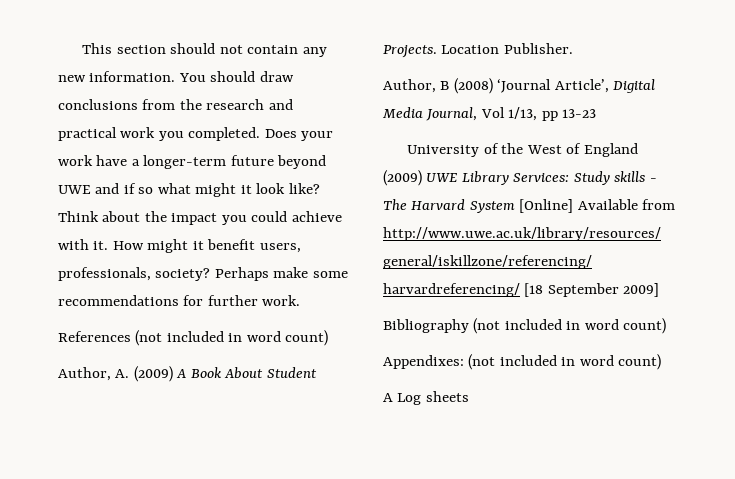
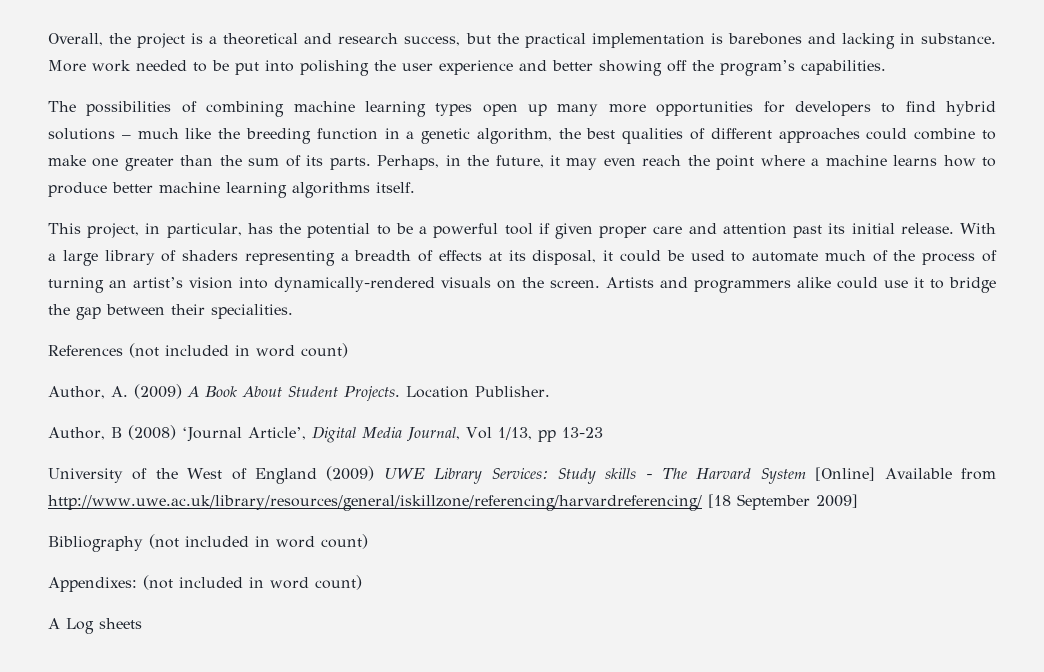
- This section should not contain any new information. You should draw conclusions from the research and practical work you completed. Does your work have a longer-term future beyond UWE and if so what might it look like? Think about the impact you could achieve with it. How might it benefit users, professionals, society? Perhaps make some recommendations for further work.
+ Overall, the project is a theoretical and research success, but the practical implementation is barebones and lacking in substance. More work needed to be put into polishing the user experience and better showing off the program’s capabilities.
+ The possibilities of combining machine learning types open up many more opportunities for developers to find hybrid solutions – much like the breeding function in a genetic algorithm, the best qualities of different approaches could combine to make one greater than the sum of its parts. Perhaps, in the future, it may even reach the point where a machine learns how to produce better machine learning algorithms itself.
+ This project, in particular, has the potential to be a powerful tool if given proper care and attention past its initial release. With a large library of shaders representing a breadth of effects at its disposal, it could be used to automate much of the process of turning an artist’s vision into dynamically-rendered visuals on the screen. Artists and programmers alike could use it to bridge the gap between their specialities.

